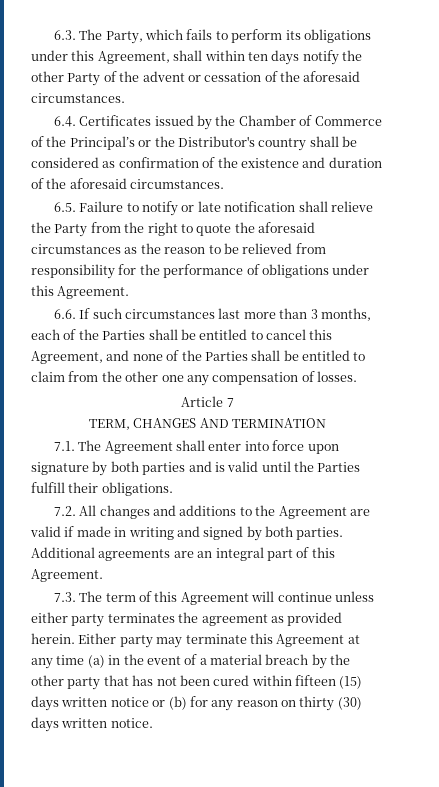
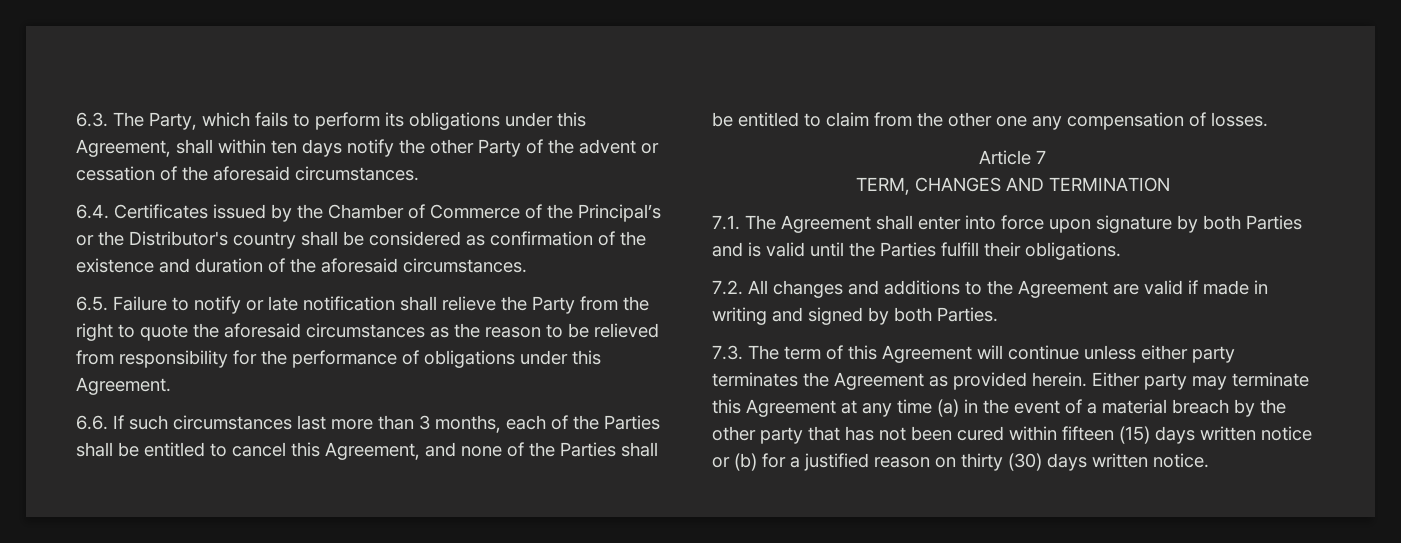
- 7.1. The Agreement shall enter into force upon signature by both parties and is valid until the Parties fulfill their obligations.
+ 7.1. The Agreement shall enter into force upon signature by both Parties and is valid until the Parties fulfill their obligations.
- 7.2. All changes and additions to the Agreement are valid if made in writing and signed by both parties. Additional agreements are an integral part of this Agreement.
+ 7.2. All changes and additions to the Agreement are valid if made in writing and signed by both Parties.
- 7.3. The term of this Agreement will continue unless either party terminates the agreement as provided herein.
+ 7.3. The term of this Agreement will continue unless either party terminates the Agreement as provided herein.
- Either party may terminate this Agreement at any time (a) in the event of a material breach by the other party that has not been cured within fifteen (15) days written notice or (b) for any reason on thirty (30) days written notice.
+ Either party may terminate this Agreement at any time (a) in the event of a material breach by the other party that has not been cured within fifteen (15) days written notice or (b) for a justified reason on thirty (30) days written notice.

